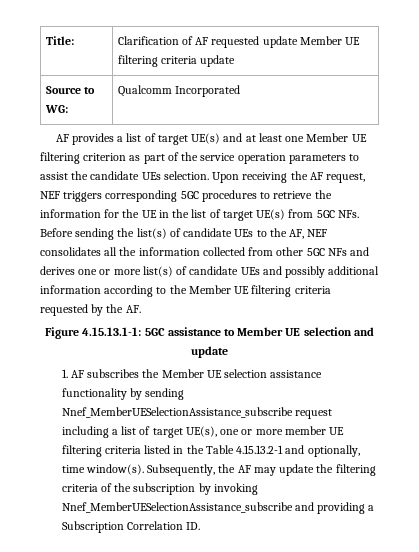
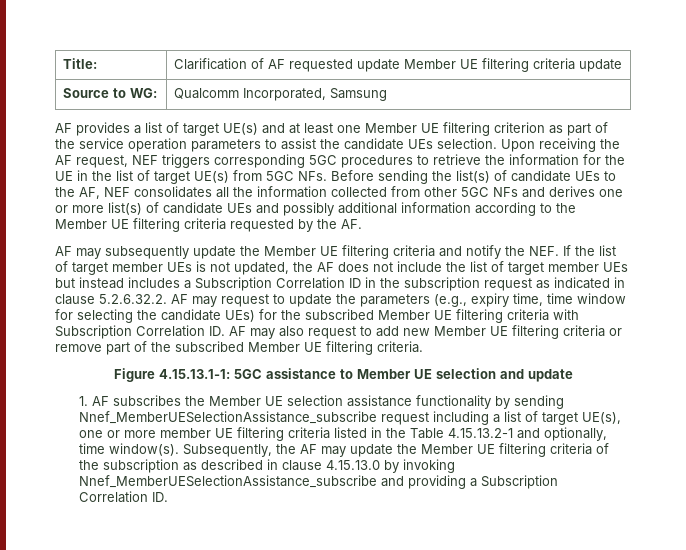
- Source to WG: | Qualcomm Incorporated
+ Source to WG: | Qualcomm Incorporated, Samsung
+ AF may subsequently update the Member UE filtering criteria and notify the NEF. If the list of target member UEs is not updated, the AF does not include the list of target member UEs but instead includes a Subscription Correlation ID in the subscription request as indicated in clause 5.2.6.32.2. AF may request to update the parameters (e.g., expiry time, time window for selecting the candidate UEs) for the subscribed Member UE filtering criteria with Subscription Correlation ID. AF may also request to add new Member UE filtering criteria or remove part of the subscribed Member UE filtering criteria.
- Subsequently, the AF may update the filtering criteria of the subscription by invoking Nnef_MemberUESelectionAssistance_subscribe and providing a Subscription Correlation ID.
+ Subsequently, the AF may update the Member UE filtering criteria of the subscription as described in clause 4.15.13.0 by invoking Nnef_MemberUESelectionAssistance_subscribe and providing a Subscription Correlation ID.

